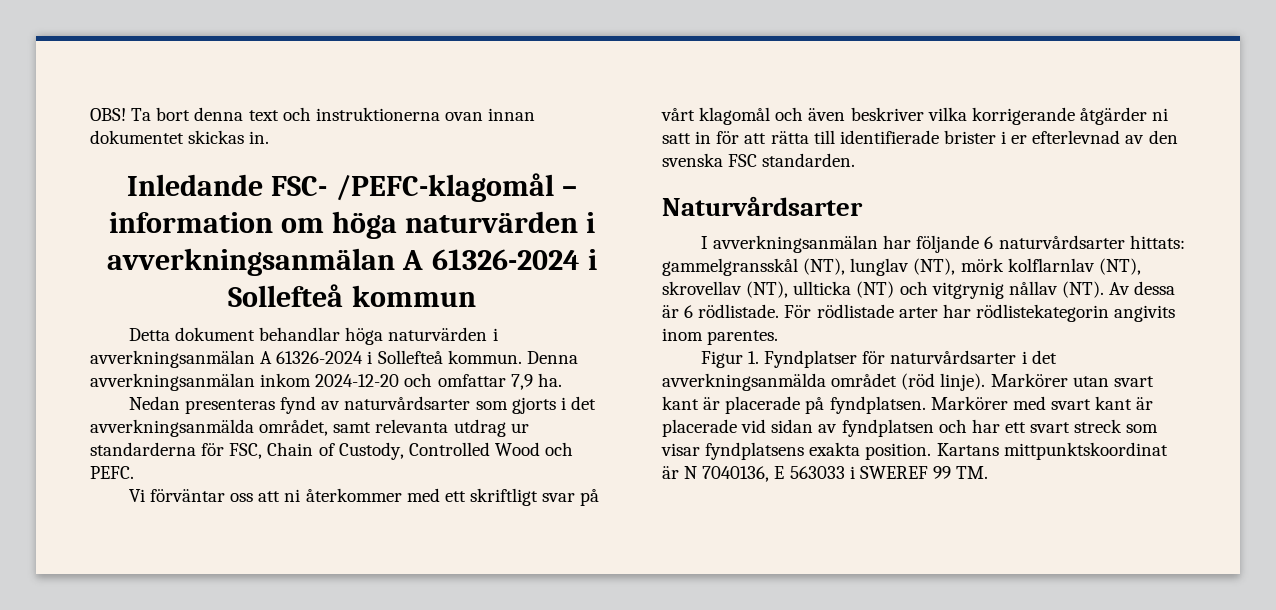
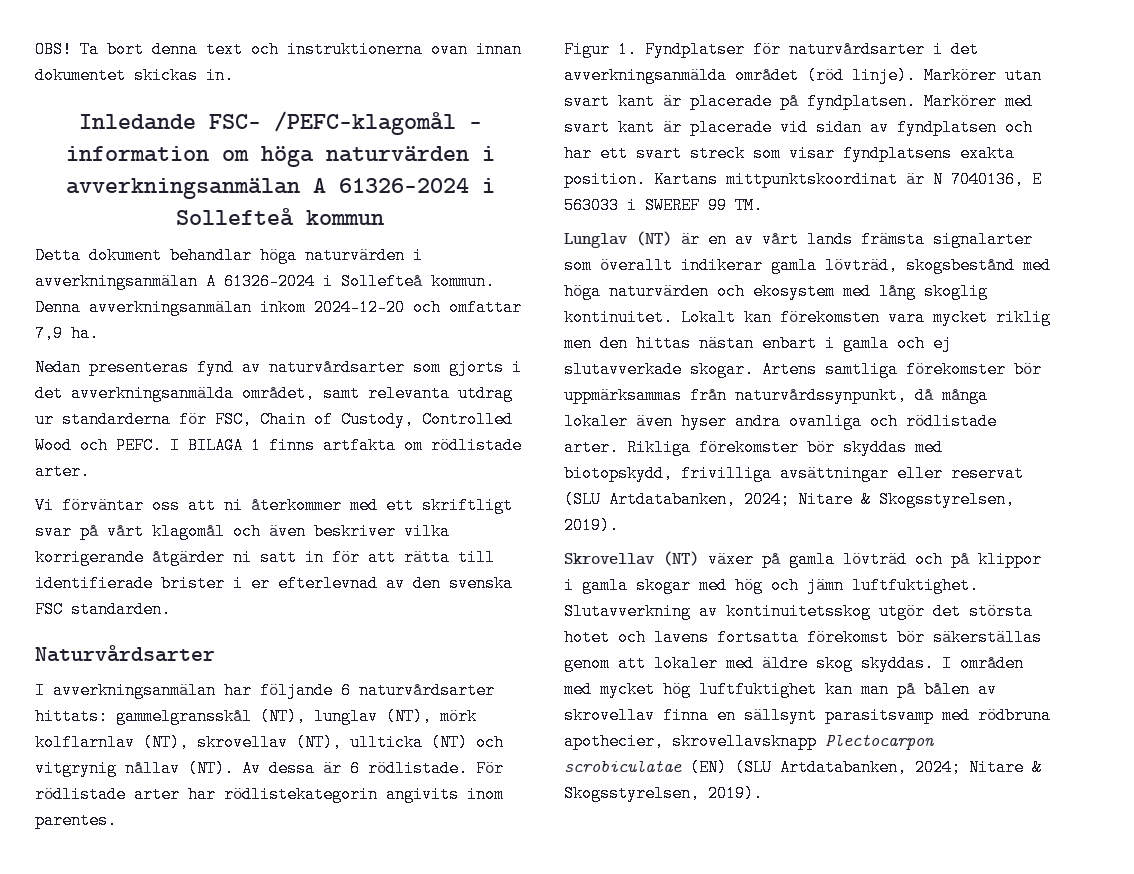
+ I BILAGA 1 finns artfakta om rödlistade arter.
+ Lunglav (NT) är en av vårt lands främsta signalarter som överallt indikerar gamla lövträd, skogsbestånd med höga naturvärden och ekosystem med lång skoglig kontinuitet. Lokalt kan förekomsten vara mycket riklig men den hittas nästan enbart i gamla och ej slutavverkade skogar. Artens samtliga förekomster bör uppmärksammas från naturvårdssynpunkt, då många lokaler även hyser andra ovanliga och rödlistade arter. Rikliga förekomster bör skyddas med biotopskydd, frivilliga avsättningar eller reservat (SLU Artdatabanken, 2024; Nitare & Skogsstyrelsen, 2019).
+ Skrovellav (NT) växer på gamla lövträd och på klippor i gamla skogar med hög och jämn luftfuktighet. Slutavverkning av kontinuitetsskog utgör det största hotet och lavens fortsatta förekomst bör säkerställas genom att lokaler med äldre skog skyddas. I områden med mycket hög luftfuktighet kan man på bålen av skrovellav finna en sällsynt parasitsvamp med rödbruna apothecier, skrovellavsknapp Plectocarpon scrobiculatae (EN) (SLU Artdatabanken, 2024; Nitare & Skogsstyrelsen, 2019).

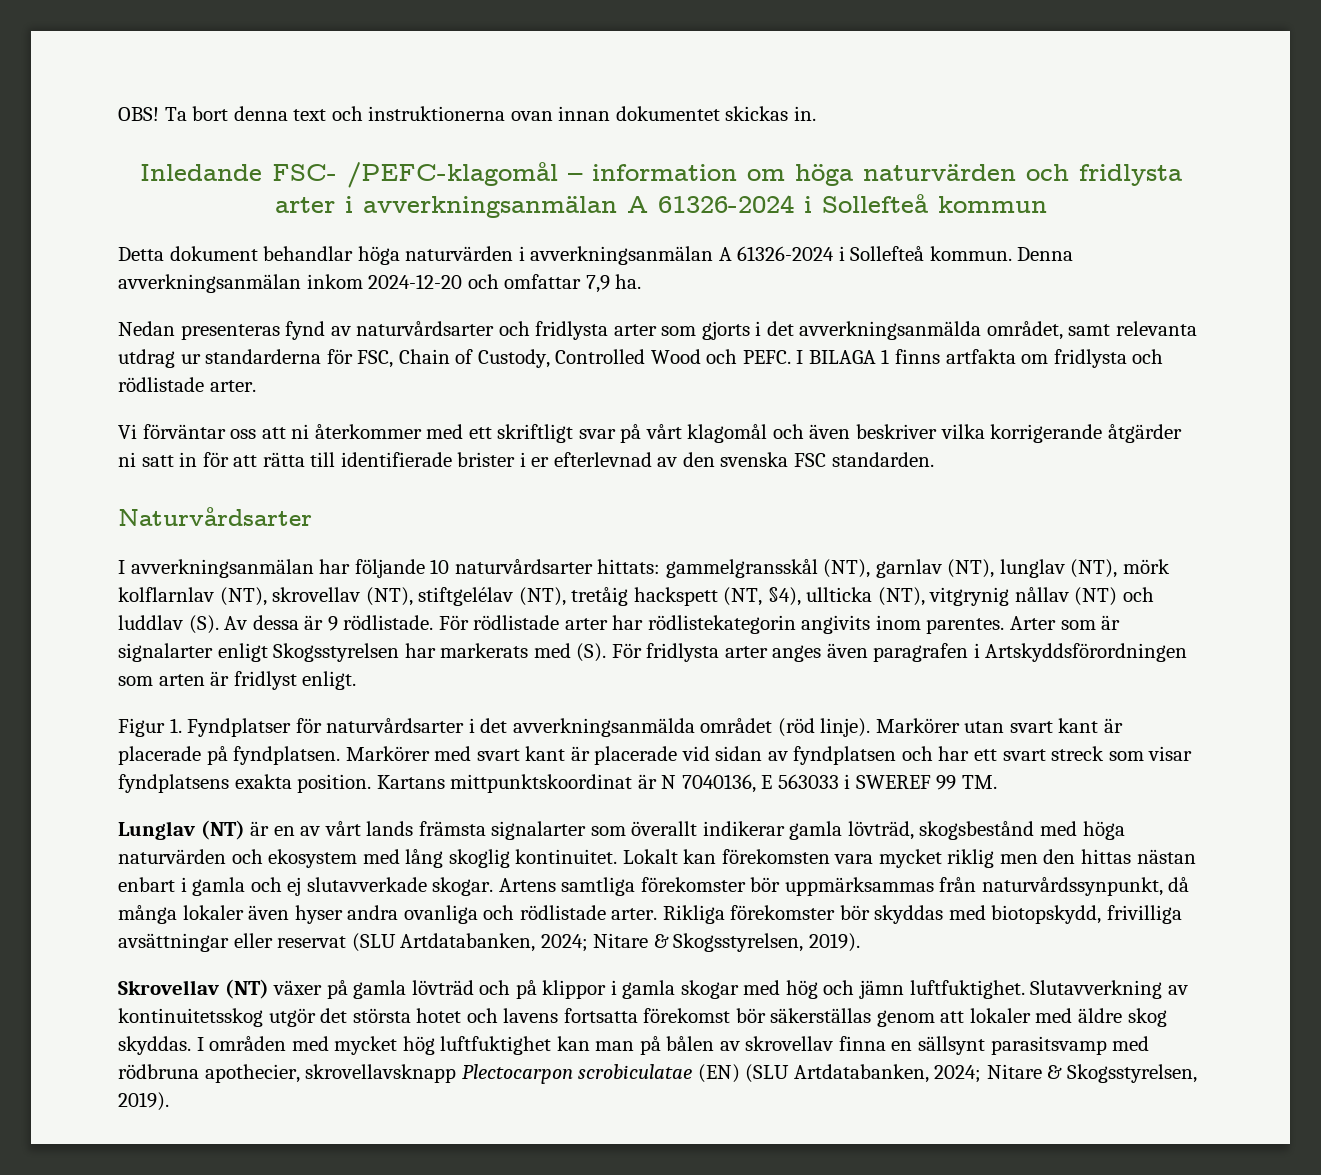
- Inledande FSC- /PEFC-klagomål – information om höga naturvärden i avverkningsanmälan A 61326-2024 i Sollefteå kommun
+ Inledande FSC- /PEFC-klagomål – information om höga naturvärden och fridlysta arter i avverkningsanmälan A 61326-2024 i Sollefteå kommun
- Nedan presenteras fynd av naturvårdsarter som gjorts i det avverkningsanmälda området, samt relevanta utdrag ur standarderna för FSC, Chain of Custody, Controlled Wood och PEFC.
+ Nedan presenteras fynd av naturvårdsarter och fridlysta arter som gjorts i det avverkningsanmälda området, samt relevanta utdrag ur standarderna för FSC, Chain of Custody, Controlled Wood och PEFC.
- I BILAGA 1 finns artfakta om rödlistade arter.
+ I BILAGA 1 finns artfakta om fridlysta och rödlistade arter.
- I avverkningsanmälan har följande 6 naturvårdsarter hittats: gammelgransskål (NT), lunglav (NT), mörk kolflarnlav (NT), skrovellav (NT), ullticka (NT) och vitgrynig nållav (NT). Av dessa är 6 rödlistade.
+ I avverkningsanmälan har följande 10 naturvårdsarter hittats: gammelgransskål (NT), garnlav (NT), lunglav (NT), mörk kolflarnlav (NT), skrovellav (NT), stiftgelélav (NT), tretåig hackspett (NT, §4), ullticka (NT), vitgrynig nållav (NT) och luddlav (S). Av dessa är 9 rödlistade.
+ Arter som är signalarter enligt Skogsstyrelsen har markerats med (S). För fridlysta arter anges även paragrafen i Artskyddsförordningen som arten är fridlyst enligt.

